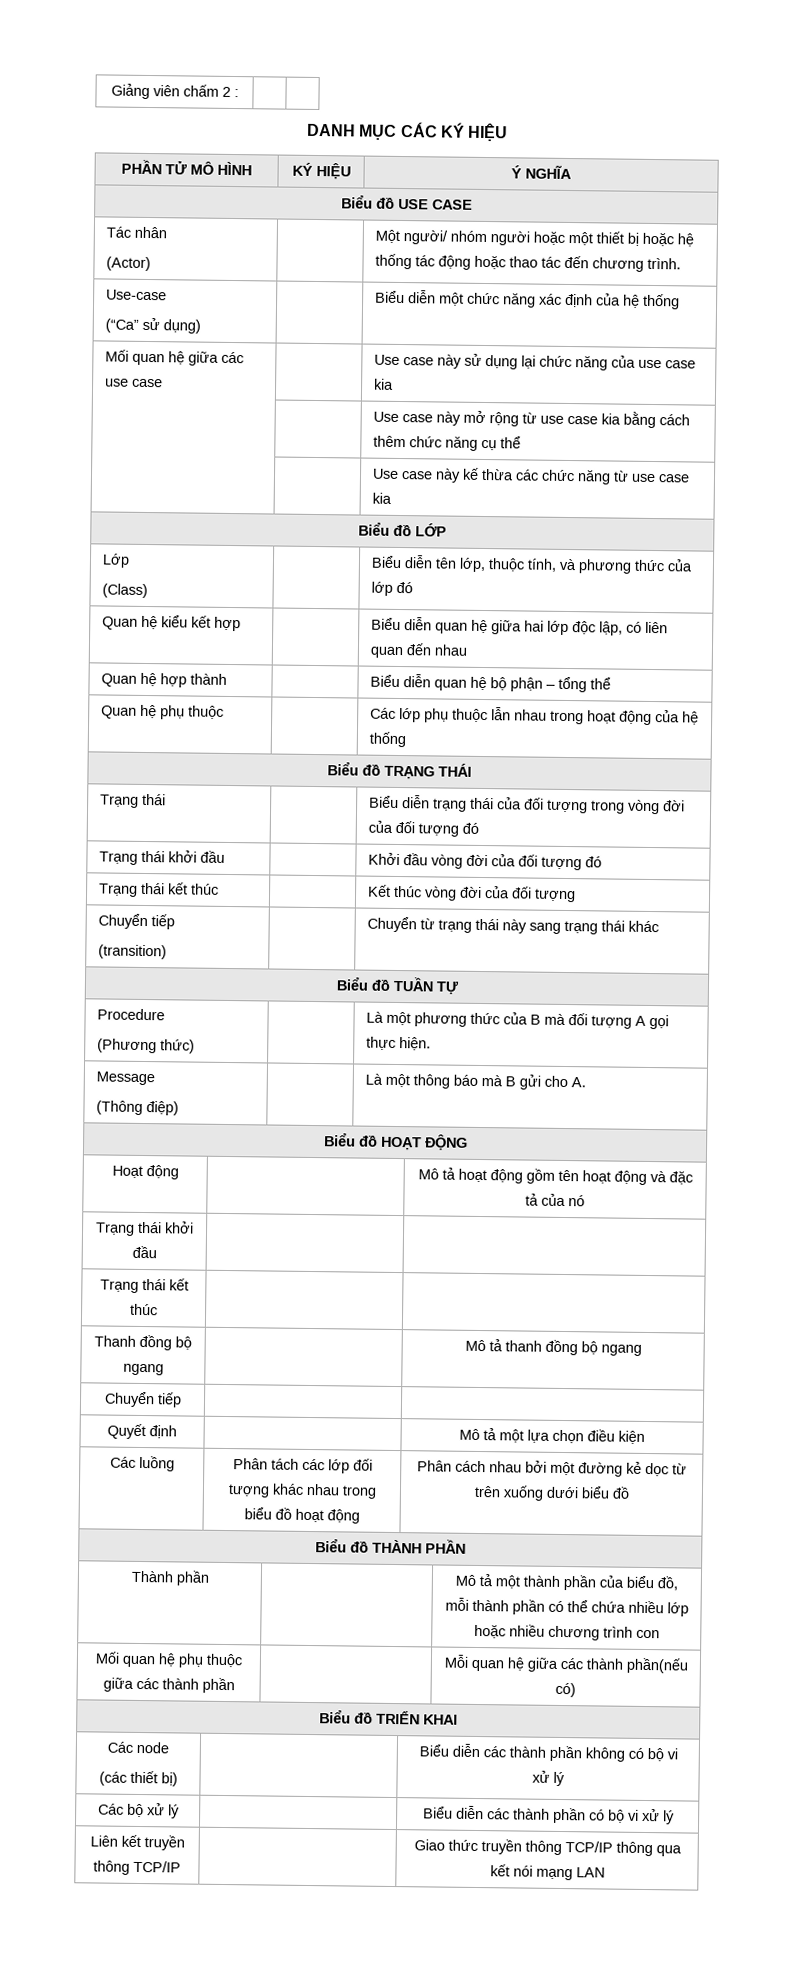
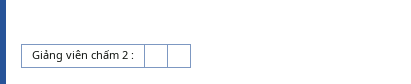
- DANH MỤC CÁC KÝ HIỆU
- PHẦN TỬ MÔ HÌNH | KÝ HIỆU | Ý NGHĨA
- Biểu đồ USE CASE
- Tác nhân
- (Actor) | | Một người/ nhóm người hoặc một thiết bị hoặc hệ thống tác động hoặc thao tác đến chương trình.
- Use-case
- (“Ca” sử dụng) | | Biểu diễn một chức năng xác định của hệ thống
- Mối quan hệ giữa các use case | | Use case này sử dụng lại chức năng của use case kia
- | | Use case này mở rộng từ use case kia bằng cách thêm chức năng cụ thể
- | | Use case này kế thừa các chức năng từ use case kia
- Biểu đồ LỚP
- Lớp
- (Class) | | Biểu diễn tên lớp, thuộc tính, và phương thức của lớp đó
- Quan hệ kiểu kết hợp | | Biểu diễn quan hệ giữa hai lớp độc lập, có liên quan đến nhau
- Quan hệ hợp thành | | Biểu diễn quan hệ bộ phận – tổng thể
- Quan hệ phụ thuộc | | Các lớp phụ thuộc lẫn nhau trong hoạt động của hệ thống
- Biểu đồ TRẠNG THÁI
- Trạng thái | | Biểu diễn trạng thái của đối tượng trong vòng đời của đối tượng đó
- Trạng thái khởi đầu | | Khởi đầu vòng đời của đối tượng đó
- Trạng thái kết thúc | | Kết thúc vòng đời của đối tượng
- Chuyển tiếp
- (transition) | | Chuyển từ trạng thái này sang trạng thái khác
- Biểu đồ TUẦN TỰ
- Procedure
- (Phương thức) | | Là một phương thức của B mà đối tượng A gọi thực hiện.
- Message
- (Thông điệp) | | Là một thông báo mà B gửi cho A.
- Biểu đồ HOẠT ĐỘNG
- Hoạt động | | Mô tả hoạt động gồm tên hoạt động và đặc tả của nó
- Trạng thái khởi đầu | |
- Trạng thái kết thúc | |
- Thanh đồng bộ ngang | | Mô tả thanh đồng bộ ngang
- Chuyển tiếp | |
- Quyết định | | Mô tả một lựa chọn điều kiện
- Các luồng | Phân tách các lớp đối tượng khác nhau trong biểu đồ hoạt động | Phân cách nhau bởi một đường kẻ dọc từ trên xuống dưới biểu đồ
- Biểu đồ THÀNH PHẦN
- Thành phần | | Mô tả một thành phần của biểu đồ, mỗi thành phần có thể chứa nhiều lớp hoặc nhiều chương trình con
- Mối quan hệ phụ thuộc giữa các thành phần | | Mỗi quan hệ giữa các thành phần(nếu có)
- Biểu đồ TRIỂN KHAI
- Các node
- (các thiết bị) | | Biểu diễn các thành phần không có bộ vi xử lý
- Các bộ xử lý | | Biểu diễn các thành phần có bộ vi xử lý
- Liên kết truyền thông TCP/IP | | Giao thức truyền thông TCP/IP thông qua kết nói mạng LAN

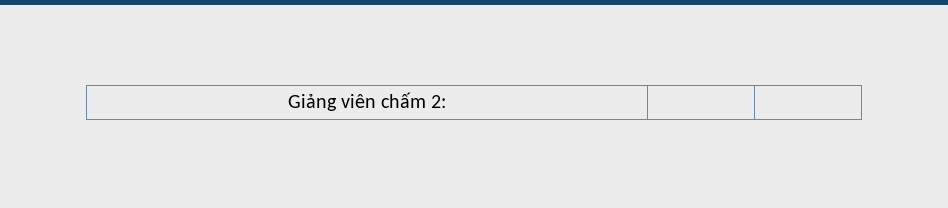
- Giảng viên chấm 2 : | |
+ Giảng viên chấm 2: | |

